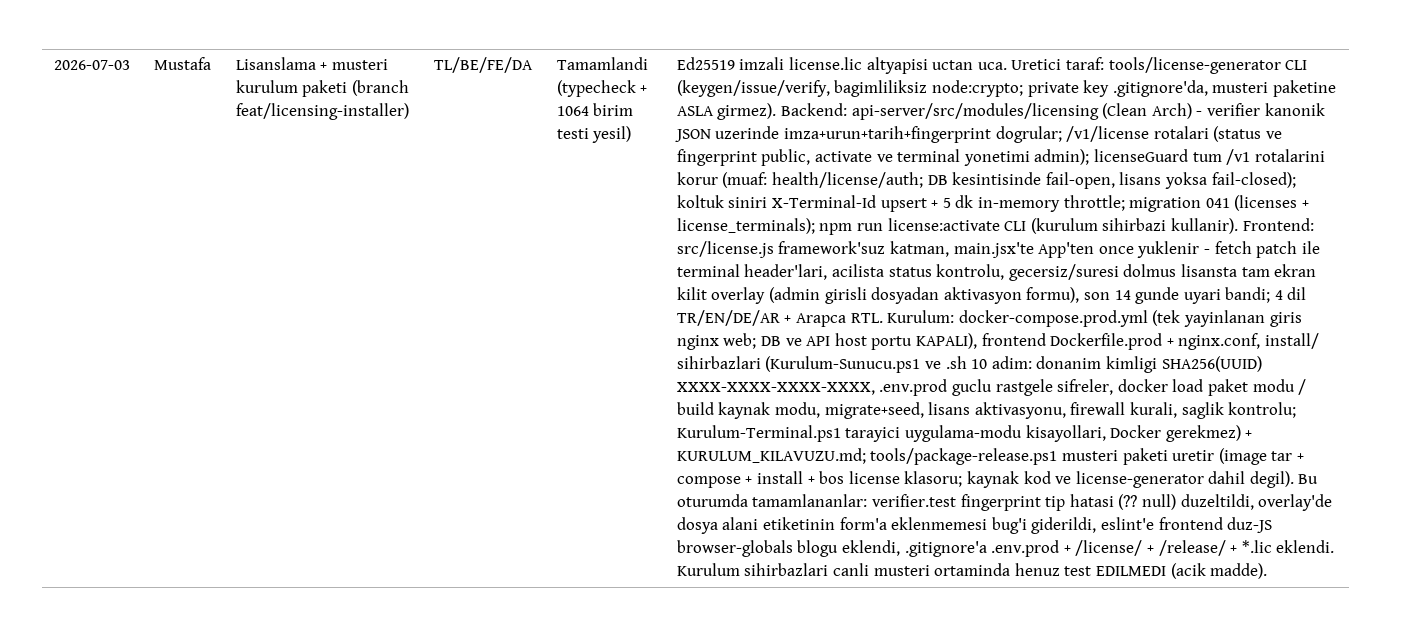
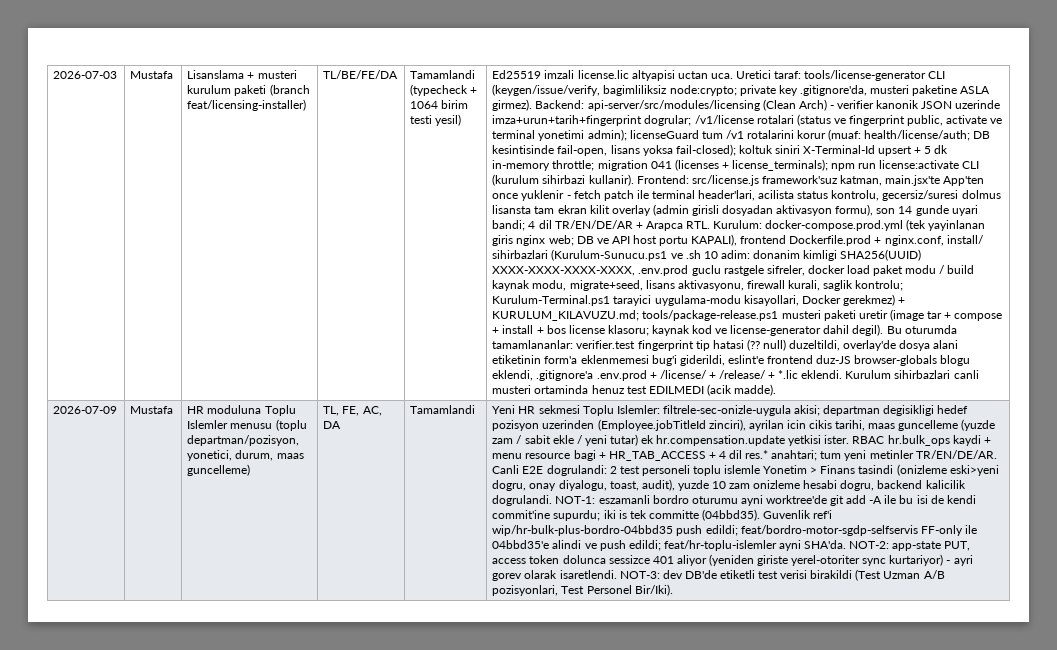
+ 2026-07-09 | Mustafa | HR moduluna Toplu Islemler menusu (toplu departman/pozisyon, yonetici, durum, maas guncelleme) | TL, FE, AC, DA | Tamamlandi | Yeni HR sekmesi Toplu Islemler: filtrele-sec-onizle-uygula akisi; departman degisikligi hedef pozisyon uzerinden (Employee.jobTitleId zinciri), ayrilan icin cikis tarihi, maas guncelleme (yuzde zam / sabit ekle / yeni tutar) ek hr.compensation.update yetkisi ister. RBAC hr.bulk_ops kaydi + menu resource bagi + HR_TAB_ACCESS + 4 dil res.* anahtari; tum yeni metinler TR/EN/DE/AR. Canli E2E dogrulandi: 2 test personeli toplu islemle Yonetim > Finans tasindi (onizleme eski>yeni dogru, onay diyalogu, toast, audit), yuzde 10 zam onizleme hesabi dogru, backend kalicilik dogrulandi. NOT-1: eszamanli bordro oturumu ayni worktree'de git add -A ile bu isi de kendi commit'ine supurdu; iki is tek committe (04bbd35). Guvenlik ref'i wip/hr-bulk-plus-bordro-04bbd35 push edildi; feat/bordro-motor-sgdp-selfservis FF-only ile 04bbd35'e alindi ve push edildi; feat/hr-toplu-islemler ayni SHA'da. NOT-2: app-state PUT, access token dolunca sessizce 401 aliyor (yeniden giriste yerel-otoriter sync kurtariyor) - ayri gorev olarak isaretlendi. NOT-3: dev DB'de etiketli test verisi birakildi (Test Uzman A/B pozisyonlari, Test Personel Bir/Iki).

